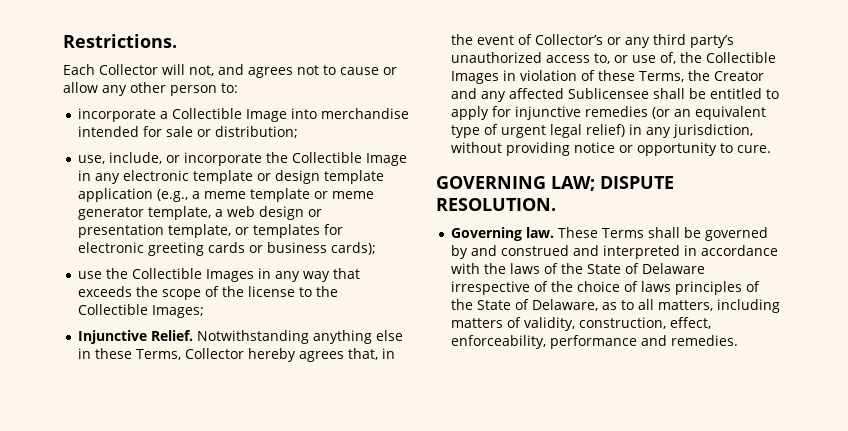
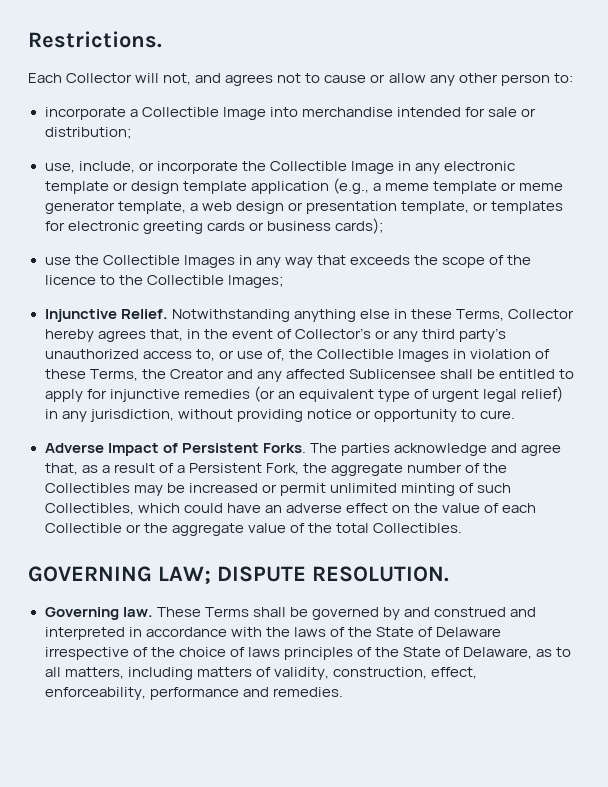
- use the Collectible Images in any way that exceeds the scope of the license to the Collectible Images;
+ use the Collectible Images in any way that exceeds the scope of the licence to the Collectible Images;
+ Adverse Impact of Persistent Forks. The parties acknowledge and agree that, as a result of a Persistent Fork, the aggregate number of the Collectibles may be increased or permit unlimited minting of such Collectibles, which could have an adverse effect on the value of each Collectible or the aggregate value of the total Collectibles.

